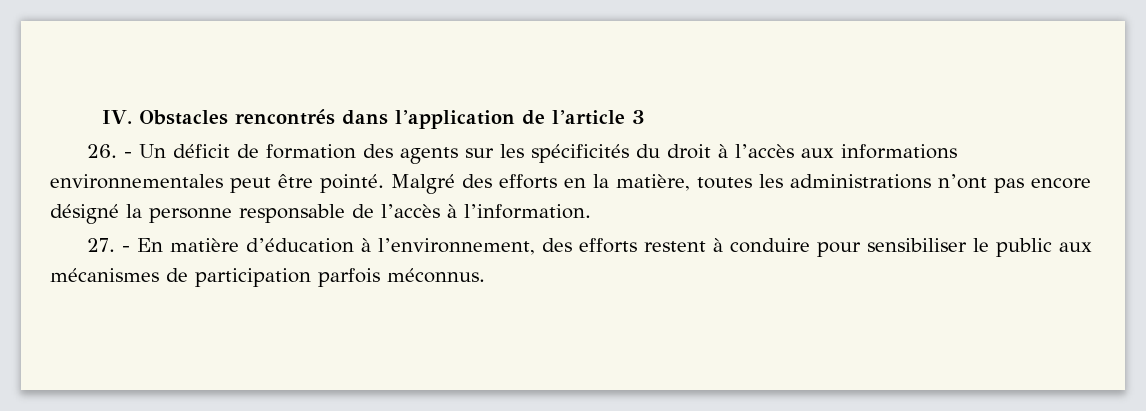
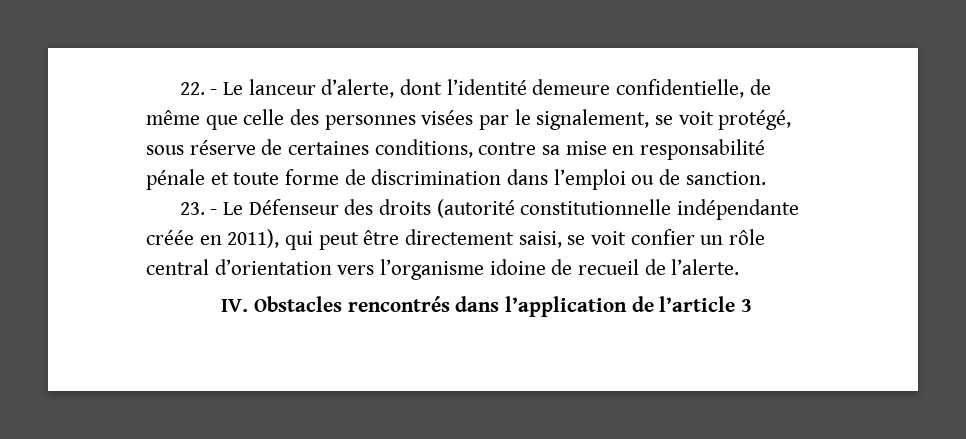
+ 22. - Le lanceur d’alerte, dont l’identité demeure confidentielle, de même que celle des personnes visées par le signalement, se voit protégé, sous réserve de certaines conditions, contre sa mise en responsabilité pénale et toute forme de discrimination dans l’emploi ou de sanction.
+ 23. - Le Défenseur des droits (autorité constitutionnelle indépendante créée en 2011), qui peut être directement saisi, se voit confier un rôle central d’orientation vers l’organisme idoine de recueil de l’alerte.
- 26. - Un déficit de formation des agents sur les spécificités du droit à l’accès aux informations environnementales peut être pointé. Malgré des efforts en la matière, toutes les administrations n’ont pas encore désigné la personne responsable de l’accès à l’information.
- 27. - En matière d’éducation à l’environnement, des efforts restent à conduire pour sensibiliser le public aux mécanismes de participation parfois méconnus.

